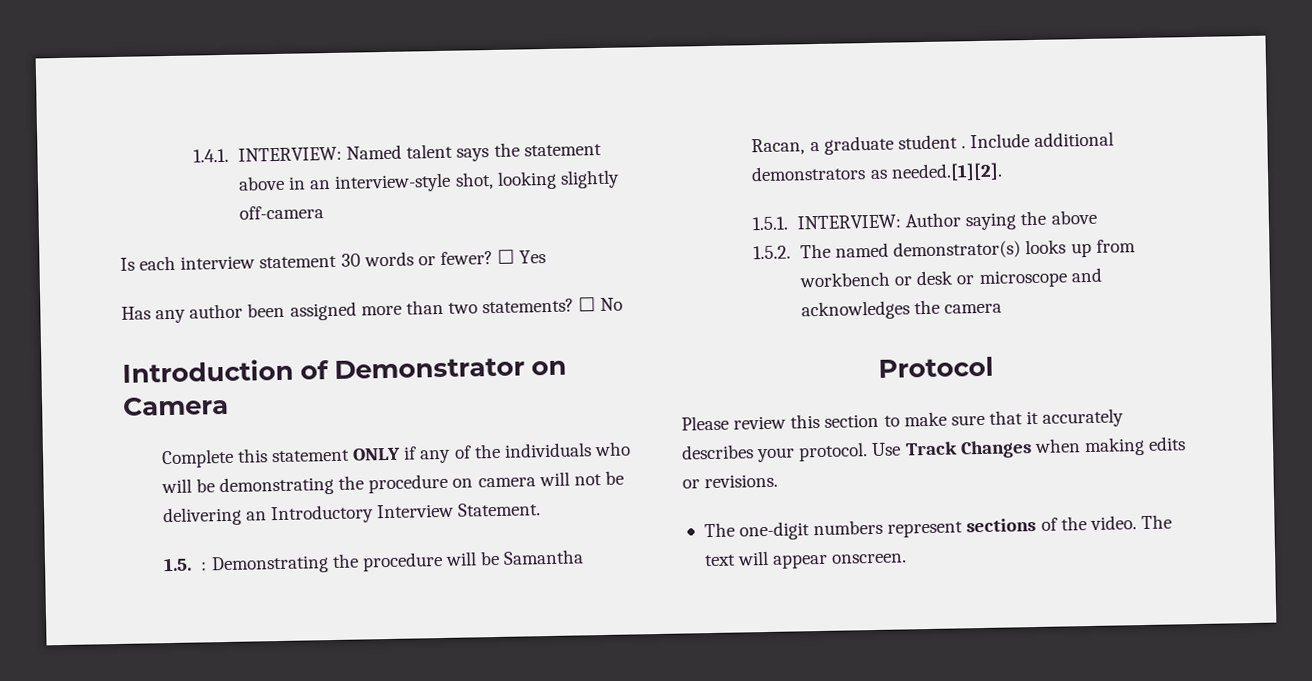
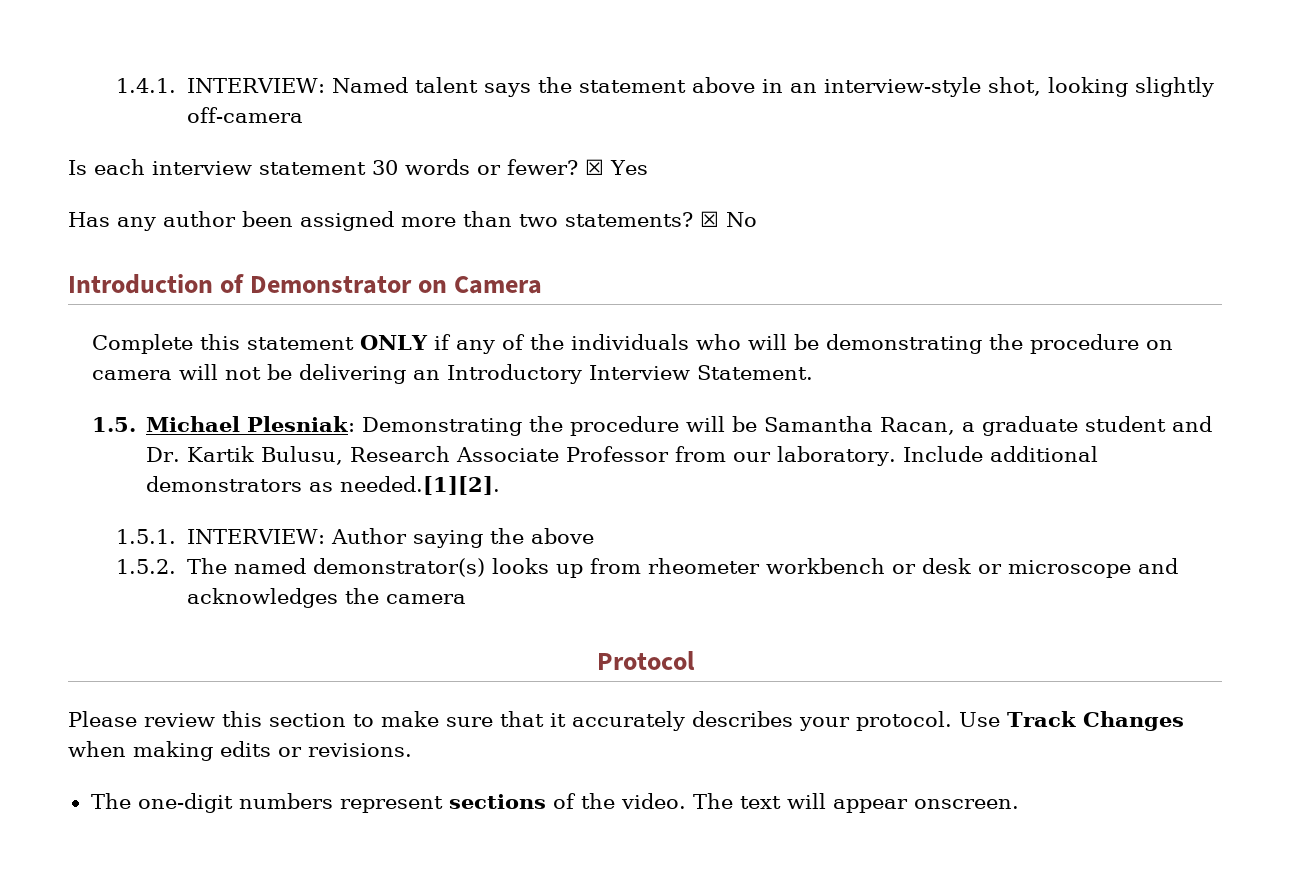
- ☐ Yes
+ ☒ Yes
- ☐ No
+ ☒ No
- 1.5. : Demonstrating the procedure will be Samantha Racan, a graduate student .
+ 1.5. Michael Plesniak: Demonstrating the procedure will be Samantha Racan, a graduate student and Dr. Kartik Bulusu, Research Associate Professor from our laboratory.
- 1.5.2. The named demonstrator(s) looks up from workbench or desk or microscope and acknowledges the camera
+ 1.5.2. The named demonstrator(s) looks up from rheometer workbench or desk or microscope and acknowledges the camera

